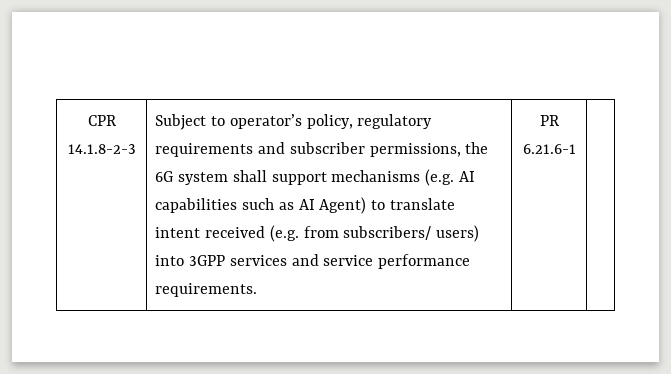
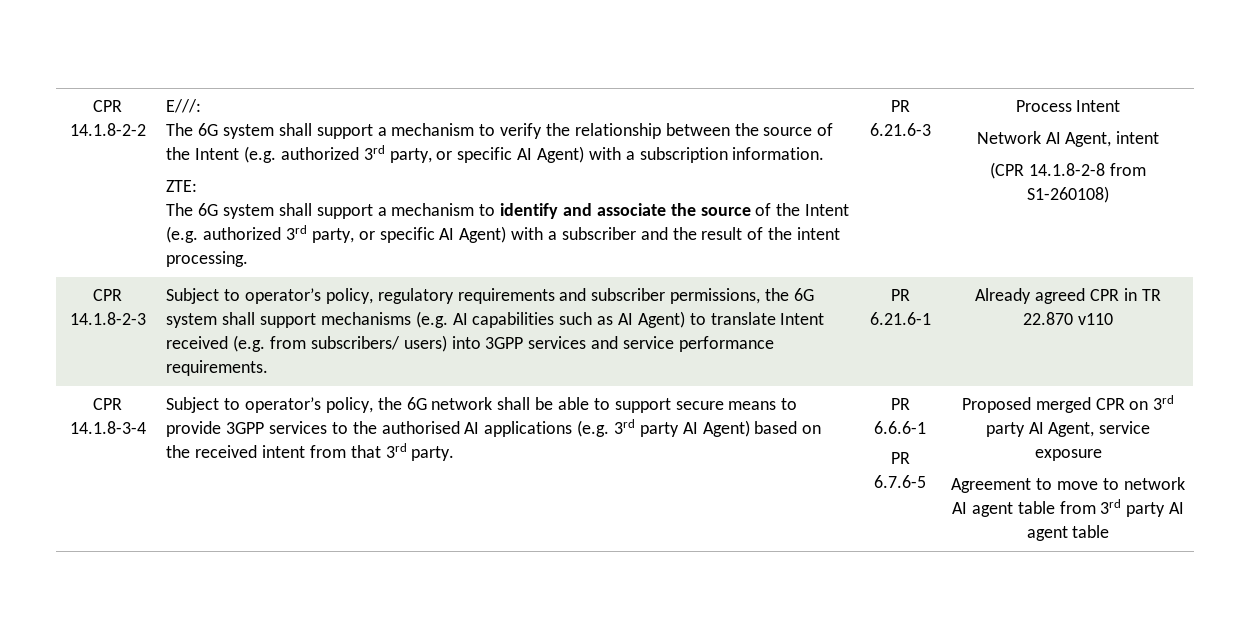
+ CPR 14.1.8-2-2 | E///:
+ The 6G system shall support a mechanism to verify the relationship between the source of the Intent (e.g. authorized 3rd party, or specific AI Agent) with a subscription information.
+ ZTE:
+ The 6G system shall support a mechanism to identify and associate the source of the Intent (e.g. authorized 3rd party, or specific AI Agent) with a subscriber and the result of the intent processing. | PR 6.21.6-3 | Process Intent
+ Network AI Agent, intent
+ (CPR 14.1.8-2-8 from S1-260108)
- Subject to operator’s policy, regulatory requirements and subscriber permissions, the 6G system shall support mechanisms (e.g. AI capabilities such as AI Agent) to translate intent received (e.g. from subscribers/ users) into 3GPP services and service performance requirements.
+ Subject to operator’s policy, regulatory requirements and subscriber permissions, the 6G system shall support mechanisms (e.g. AI capabilities such as AI Agent) to translate Intent received (e.g. from subscribers/ users) into 3GPP services and service performance requirements.
+ Already agreed CPR in TR 22.870 v110
+ CPR 14.1.8-3-4 | Subject to operator’s policy, the 6G network shall be able to support secure means to provide 3GPP services to the authorised AI applications (e.g. 3rd party AI Agent) based on the received intent from that 3rd party. | PR 6.6.6-1
+ PR 6.7.6-5 | Proposed merged CPR on 3rd party AI Agent, service exposure
+ Agreement to move to network AI agent table from 3rd party AI agent table

